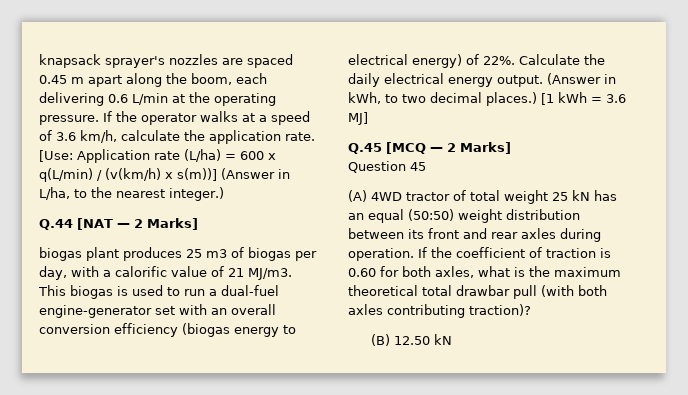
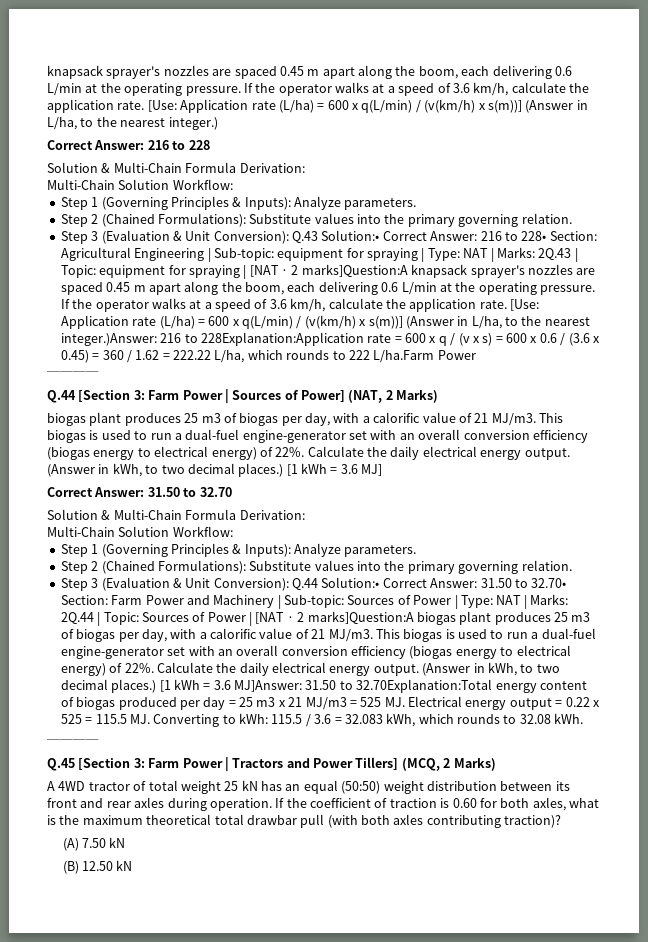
- Q.44 [NAT — 2 Marks]
+ Correct Answer: 216 to 228
+ Solution & Multi-Chain Formula Derivation:
+ Multi-Chain Solution Workflow:
+ Step 1 (Governing Principles & Inputs): Analyze parameters.
+ Step 2 (Chained Formulations): Substitute values into the primary governing relation.
+ Step 3 (Evaluation & Unit Conversion): Q.43 Solution:• Correct Answer: 216 to 228• Section: Agricultural Engineering | Sub-topic: equipment for spraying | Type: NAT | Marks: 2Q.43 | Topic: equipment for spraying | [NAT · 2 marks]Question:A knapsack sprayer's nozzles are spaced 0.45 m apart along the boom, each delivering 0.6 L/min at the operating pressure. If the operator walks at a speed of 3.6 km/h, calculate the application rate. [Use: Application rate (L/ha) = 600 x q(L/min) / (v(km/h) x s(m))] (Answer in L/ha, to the nearest integer.)Answer: 216 to 228Explanation:Application rate = 600 x q / (v x s) = 600 x 0.6 / (3.6 x 0.45) = 360 / 1.62 = 222.22 L/ha, which rounds to 222 L/ha.Farm Power
+ ────
+ Q.44 [Section 3: Farm Power | Sources of Power] (NAT, 2 Marks)
- Q.45 [MCQ — 2 Marks]
- Question 45
- (A) 4WD tractor of total weight 25 kN has an equal (50:50) weight distribution between its front and rear axles during operation.
+ Correct Answer: 31.50 to 32.70
+ Solution & Multi-Chain Formula Derivation:
+ Multi-Chain Solution Workflow:
+ Step 1 (Governing Principles & Inputs): Analyze parameters.
+ Step 2 (Chained Formulations): Substitute values into the primary governing relation.
+ Step 3 (Evaluation & Unit Conversion): Q.44 Solution:• Correct Answer: 31.50 to 32.70• Section: Farm Power and Machinery | Sub-topic: Sources of Power | Type: NAT | Marks: 2Q.44 | Topic: Sources of Power | [NAT · 2 marks]Question:A biogas plant produces 25 m3 of biogas per day, with a calorific value of 21 MJ/m3. This biogas is used to run a dual-fuel engine-generator set with an overall conversion efficiency (biogas energy to electrical energy) of 22%. Calculate the daily electrical energy output. (Answer in kWh, to two decimal places.) [1 kWh = 3.6 MJ]Answer: 31.50 to 32.70Explanation:Total energy content of biogas produced per day = 25 m3 x 21 MJ/m3 = 525 MJ. Electrical energy output = 0.22 x 525 = 115.5 MJ. Converting to kWh: 115.5 / 3.6 = 32.083 kWh, which rounds to 32.08 kWh.
+ ────
+ Q.45 [Section 3: Farm Power | Tractors and Power Tillers] (MCQ, 2 Marks)
+ A 4WD tractor of total weight 25 kN has an equal (50:50) weight distribution between its front and rear axles during operation.
+ (A) 7.50 kN

